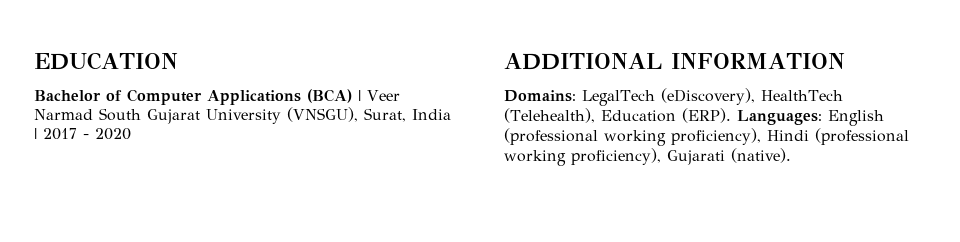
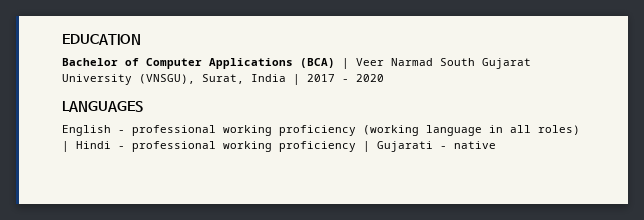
- ADDITIONAL INFORMATION
- Domains: LegalTech (eDiscovery), HealthTech (Telehealth), Education (ERP). Languages: English (professional working proficiency), Hindi (professional working proficiency), Gujarati (native).
+ LANGUAGES
+ English - professional working proficiency (working language in all roles) | Hindi - professional working proficiency | Gujarati - native

